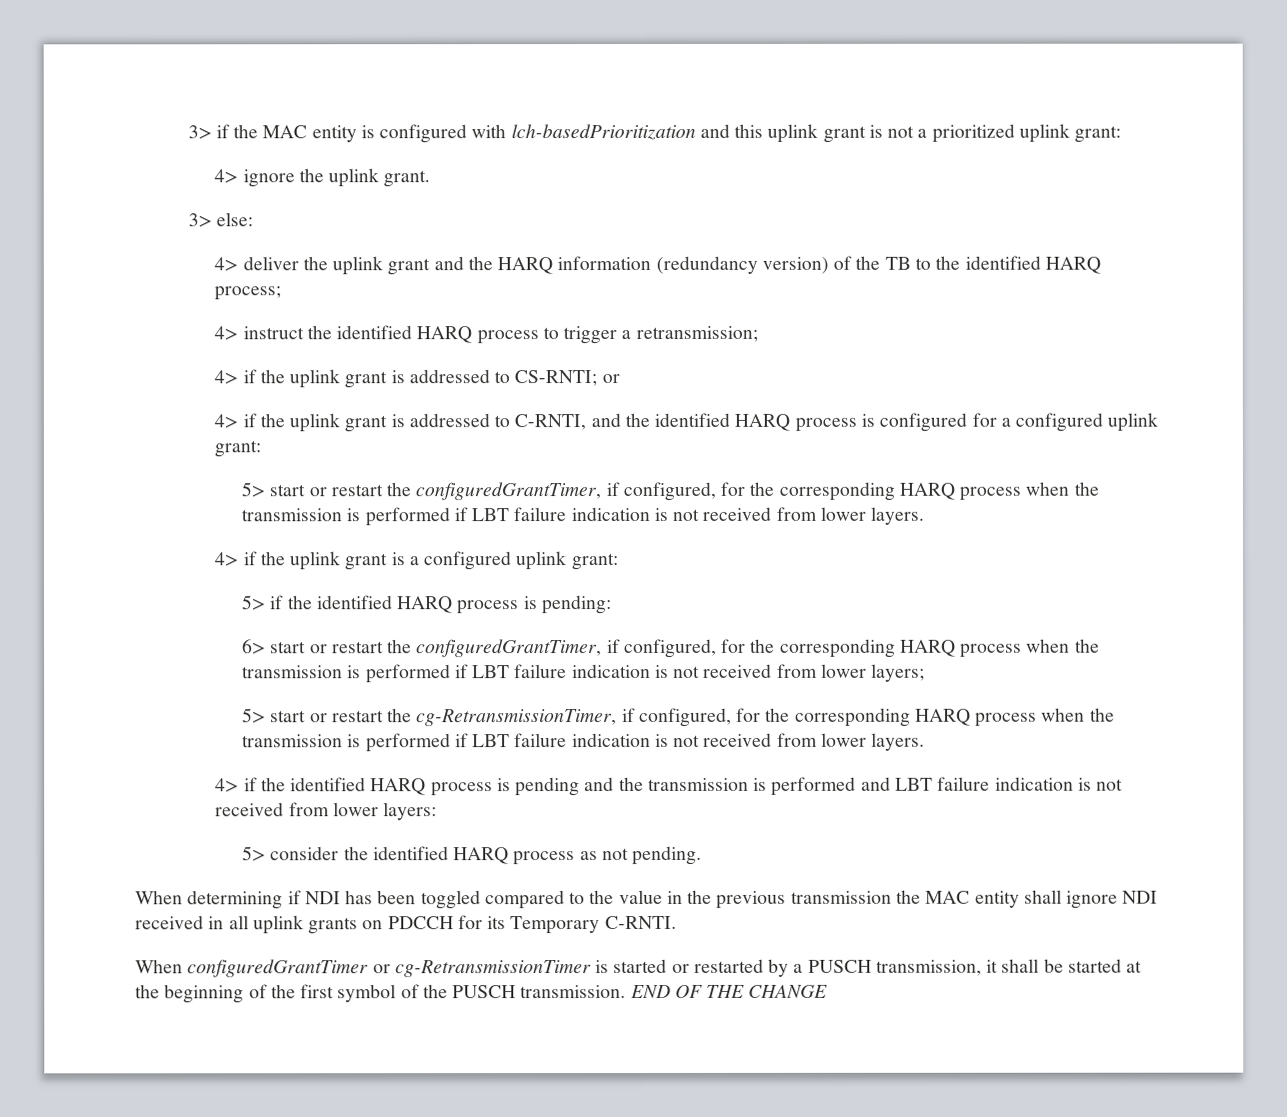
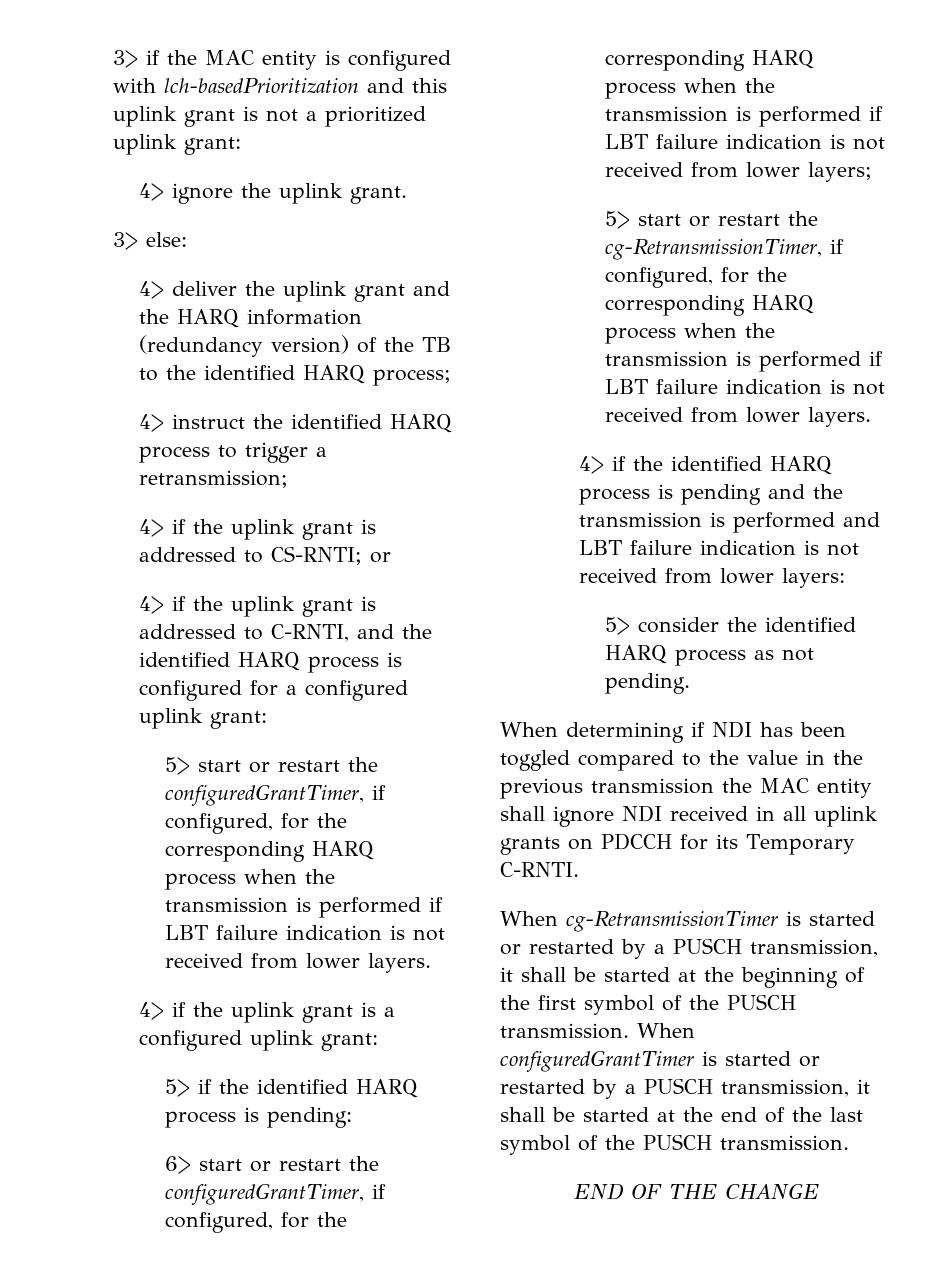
- When configuredGrantTimer or cg-RetransmissionTimer is started or restarted by a PUSCH transmission, it shall be started at the beginning of the first symbol of the PUSCH transmission. END OF THE CHANGE
+ When cg-RetransmissionTimer is started or restarted by a PUSCH transmission, it shall be started at the beginning of the first symbol of the PUSCH transmission. When configuredGrantTimer is started or restarted by a PUSCH transmission, it shall be started at the end of the last symbol of the PUSCH transmission.
+ END OF THE CHANGE

